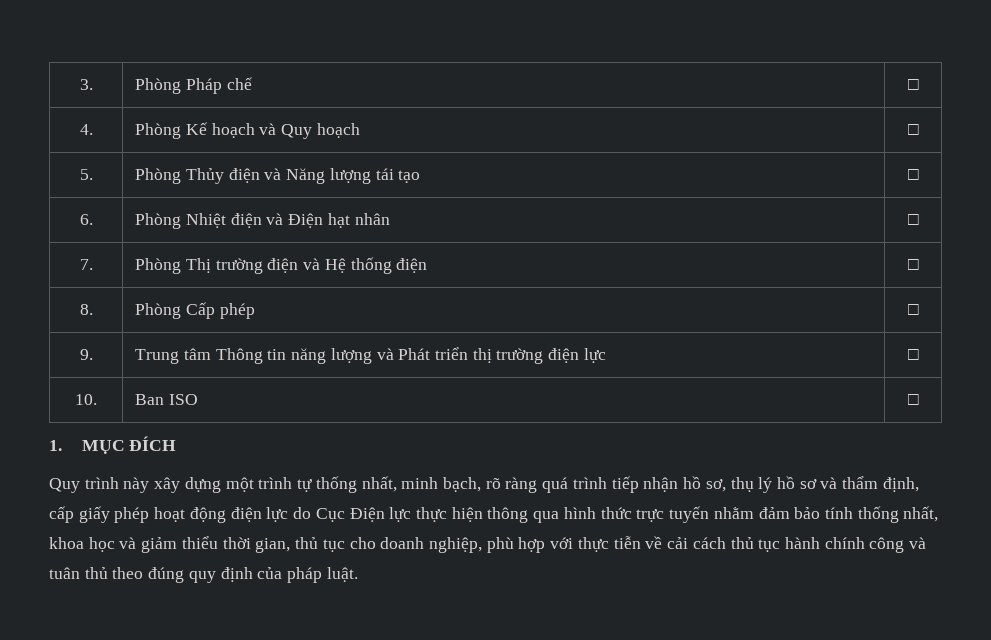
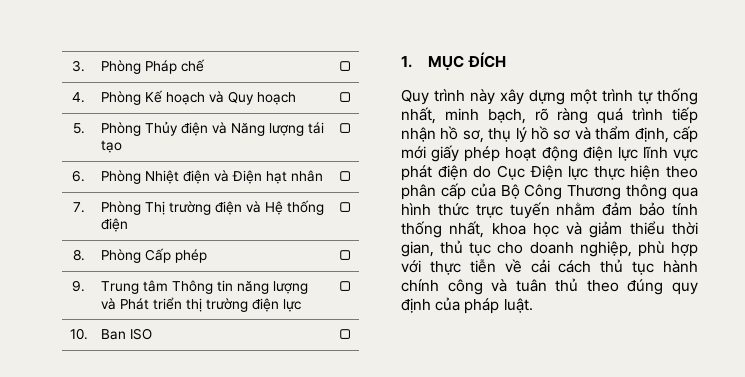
- Quy trình này xây dựng một trình tự thống nhất, minh bạch, rõ ràng quá trình tiếp nhận hồ sơ, thụ lý hồ sơ và thẩm định, cấp giấy phép hoạt động điện lực do Cục Điện lực thực hiện thông qua hình thức trực tuyến nhằm đảm bảo tính thống nhất, khoa học và giảm thiểu thời gian, thủ tục cho doanh nghiệp, phù hợp với thực tiễn về cải cách thủ tục hành chính công và tuân thủ theo đúng quy định của pháp luật.
+ Quy trình này xây dựng một trình tự thống nhất, minh bạch, rõ ràng quá trình tiếp nhận hồ sơ, thụ lý hồ sơ và thẩm định, cấp mới giấy phép hoạt động điện lực lĩnh vực phát điện do Cục Điện lực thực hiện theo phân cấp của Bộ Công Thương thông qua hình thức trực tuyến nhằm đảm bảo tính thống nhất, khoa học và giảm thiểu thời gian, thủ tục cho doanh nghiệp, phù hợp với thực tiễn về cải cách thủ tục hành chính công và tuân thủ theo đúng quy định của pháp luật.

